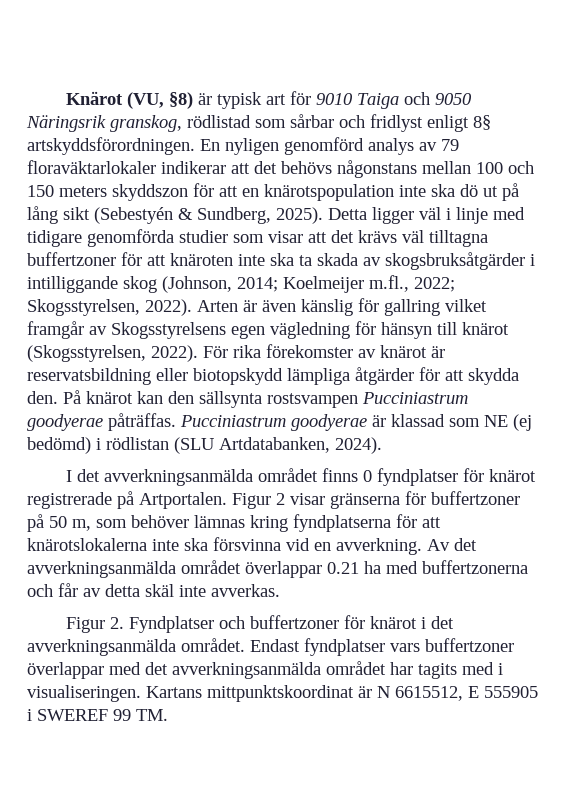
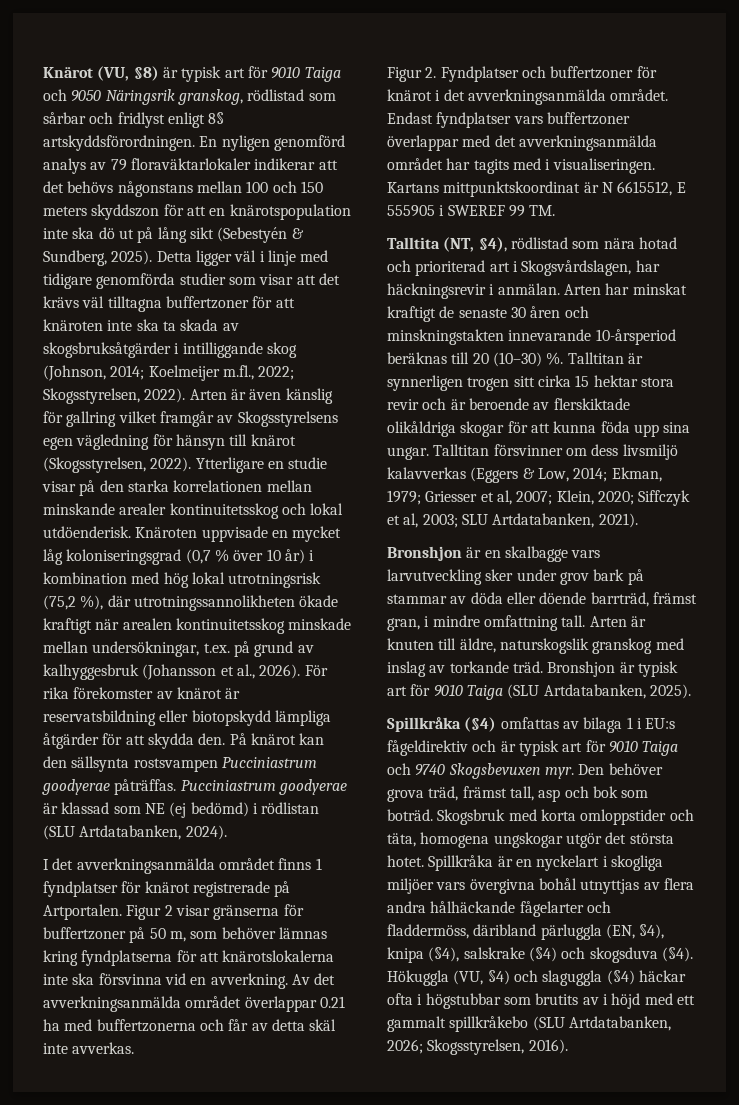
+ Ytterligare en studie visar på den starka korrelationen mellan minskande arealer kontinuitetsskog och lokal utdöenderisk. Knäroten uppvisade en mycket låg koloniseringsgrad (0,7 % över 10 år) i kombination med hög lokal utrotningsrisk (75,2 %), där utrotningssannolikheten ökade kraftigt när arealen kontinuitetsskog minskade mellan undersökningar, t.ex. på grund av kalhyggesbruk (Johansson et al., 2026).
- I det avverkningsanmälda området finns 0 fyndplatser för knärot registrerade på Artportalen.
+ I det avverkningsanmälda området finns 1 fyndplatser för knärot registrerade på Artportalen.
+ Talltita (NT, §4), rödlistad som nära hotad och prioriterad art i Skogsvårdslagen, har häckningsrevir i anmälan. Arten har minskat kraftigt de senaste 30 åren och minskningstakten innevarande 10-årsperiod beräknas till 20 (10–30) %. Talltitan är synnerligen trogen sitt cirka 15 hektar stora revir och är beroende av flerskiktade olikåldriga skogar för att kunna föda upp sina ungar. Talltitan försvinner om dess livsmiljö kalavverkas (Eggers & Low, 2014; Ekman, 1979; Griesser et al, 2007; Klein, 2020; Siffczyk et al, 2003; SLU Artdatabanken, 2021).
+ Bronshjon är en skalbagge vars larvutveckling sker under grov bark på stammar av döda eller döende barrträd, främst gran, i mindre omfattning tall. Arten är knuten till äldre, naturskogslik granskog med inslag av torkande träd. Bronshjon är typisk art för 9010 Taiga (SLU Artdatabanken, 2025).
+ Spillkråka (§4) omfattas av bilaga 1 i EU:s fågeldirektiv och är typisk art för 9010 Taiga och 9740 Skogsbevuxen myr. Den behöver grova träd, främst tall, asp och bok som boträd. Skogsbruk med korta omloppstider och täta, homogena ungskogar utgör det största hotet. Spillkråka är en nyckelart i skogliga miljöer vars övergivna bohål utnyttjas av flera andra hålhäckande fågelarter och fladdermöss, däribland pärluggla (EN, §4), knipa (§4), salskrake (§4) och skogsduva (§4). Hökuggla (VU, §4) och slaguggla (§4) häckar ofta i högstubbar som brutits av i höjd med ett gammalt spillkråkebo (SLU Artdatabanken, 2026; Skogsstyrelsen, 2016).

